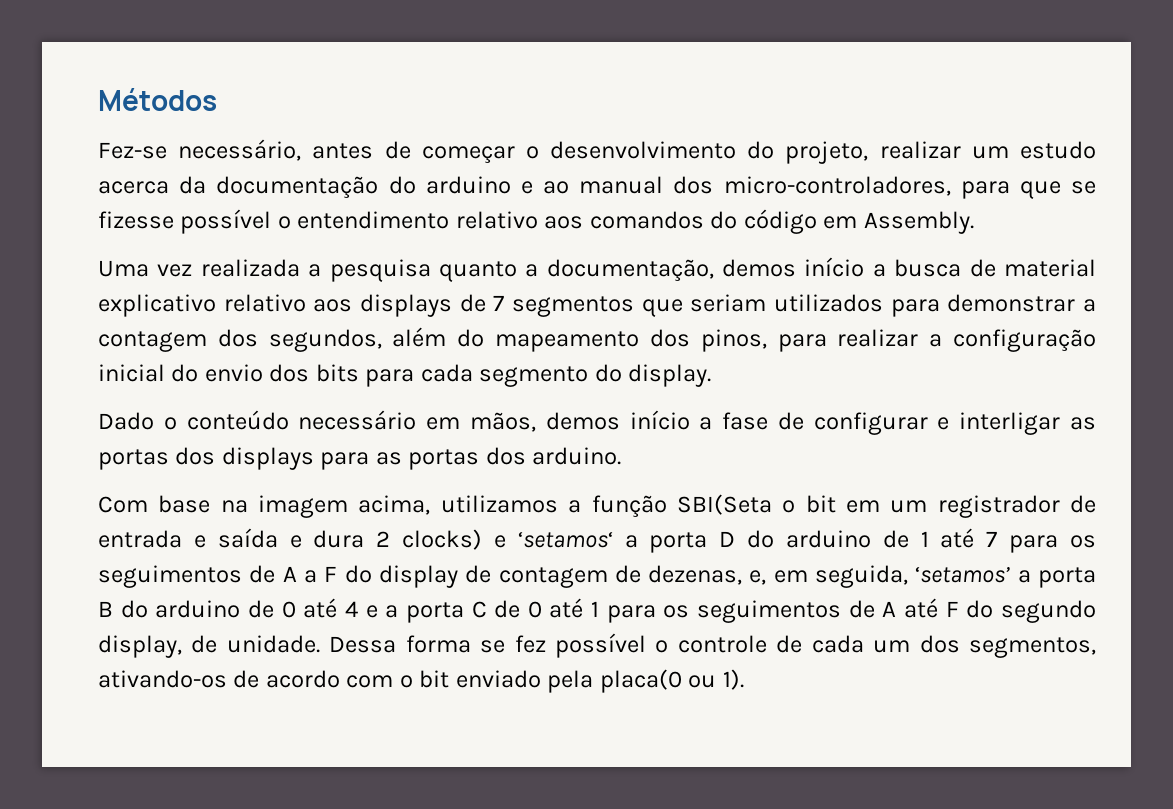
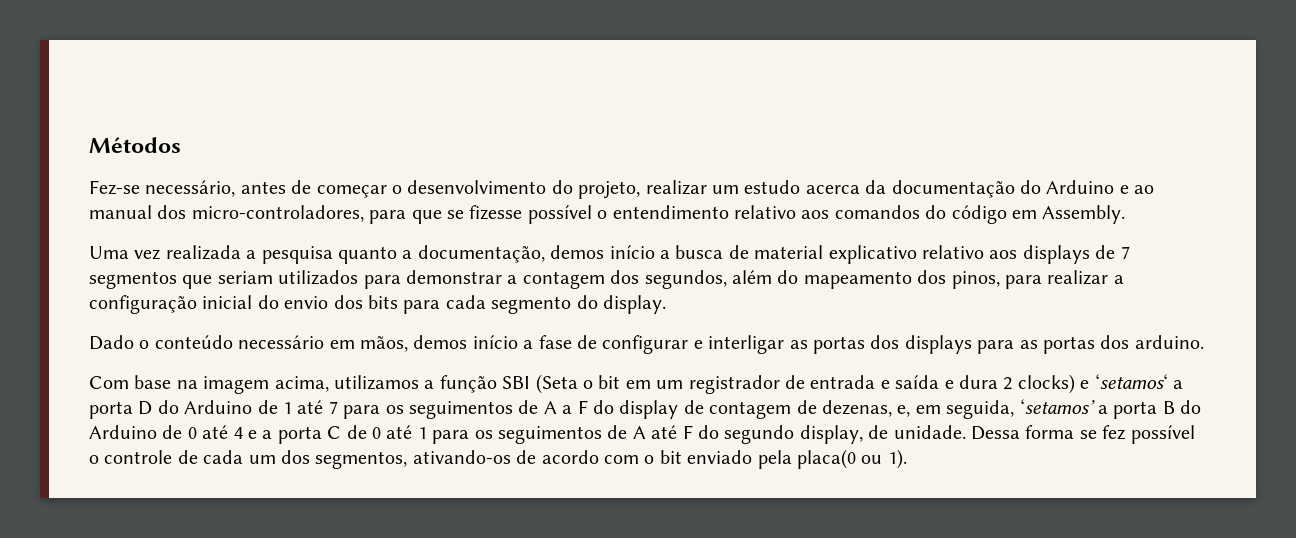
- Fez-se necessário, antes de começar o desenvolvimento do projeto, realizar um estudo acerca da documentação do arduino e ao manual dos micro-controladores, para que se fizesse possível o entendimento relativo aos comandos do código em Assembly.
+ Fez-se necessário, antes de começar o desenvolvimento do projeto, realizar um estudo acerca da documentação do Arduino e ao manual dos micro-controladores, para que se fizesse possível o entendimento relativo aos comandos do código em Assembly.
- Com base na imagem acima, utilizamos a função SBI(Seta o bit em um registrador de entrada e saída e dura 2 clocks) e ‘setamos‘ a porta D do arduino de 1 até 7 para os seguimentos de A a F do display de contagem de dezenas, e, em seguida, ‘setamos’ a porta B do arduino de 0 até 4 e a porta C de 0 até 1 para os seguimentos de A até F do segundo display, de unidade.
+ Com base na imagem acima, utilizamos a função SBI (Seta o bit em um registrador de entrada e saída e dura 2 clocks) e ‘setamos‘ a porta D do Arduino de 1 até 7 para os seguimentos de A a F do display de contagem de dezenas, e, em seguida, ‘setamos’ a porta B do Arduino de 0 até 4 e a porta C de 0 até 1 para os seguimentos de A até F do segundo display, de unidade.

